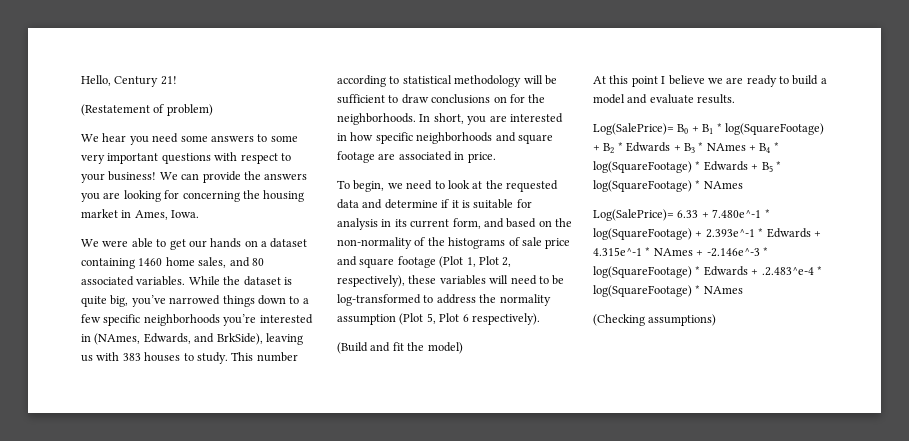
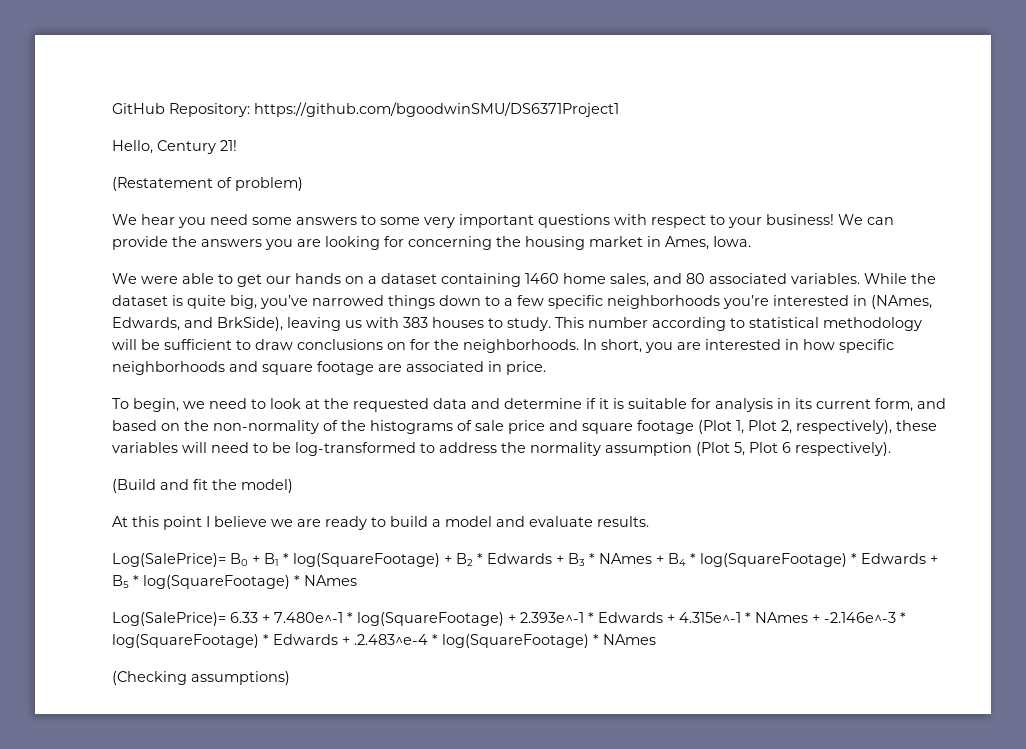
+ GitHub Repository: https://github.com/bgoodwinSMU/DS6371Project1

